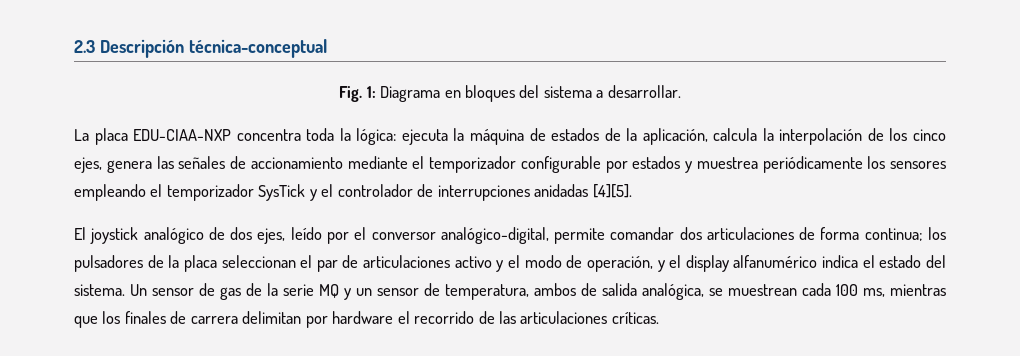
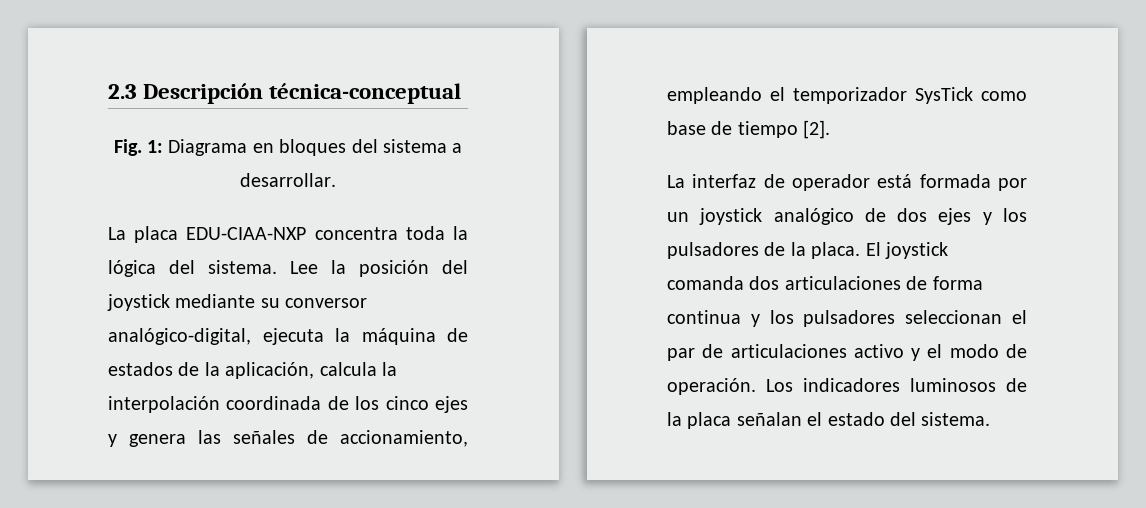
- La placa EDU-CIAA-NXP concentra toda la lógica: ejecuta la máquina de estados de la aplicación, calcula la interpolación de los cinco ejes, genera las señales de accionamiento mediante el temporizador configurable por estados y muestrea periódicamente los sensores empleando el temporizador SysTick y el controlador de interrupciones anidadas [4][5].
- El joystick analógico de dos ejes, leído por el conversor analógico-digital, permite comandar dos articulaciones de forma continua; los pulsadores de la placa seleccionan el par de articulaciones activo y el modo de operación, y el display alfanumérico indica el estado del sistema. Un sensor de gas de la serie MQ y un sensor de temperatura, ambos de salida analógica, se muestrean cada 100 ms, mientras que los finales de carrera delimitan por hardware el recorrido de las articulaciones críticas.
+ La placa EDU-CIAA-NXP concentra toda la lógica del sistema. Lee la posición del joystick mediante su conversor analógico-digital, ejecuta la máquina de estados de la aplicación, calcula la interpolación coordinada de los cinco ejes y genera las señales de accionamiento, empleando el temporizador SysTick como base de tiempo [2].
+ La interfaz de operador está formada por un joystick analógico de dos ejes y los pulsadores de la placa. El joystick comanda dos articulaciones de forma continua y los pulsadores seleccionan el par de articulaciones activo y el modo de operación. Los indicadores luminosos de la placa señalan el estado del sistema.

